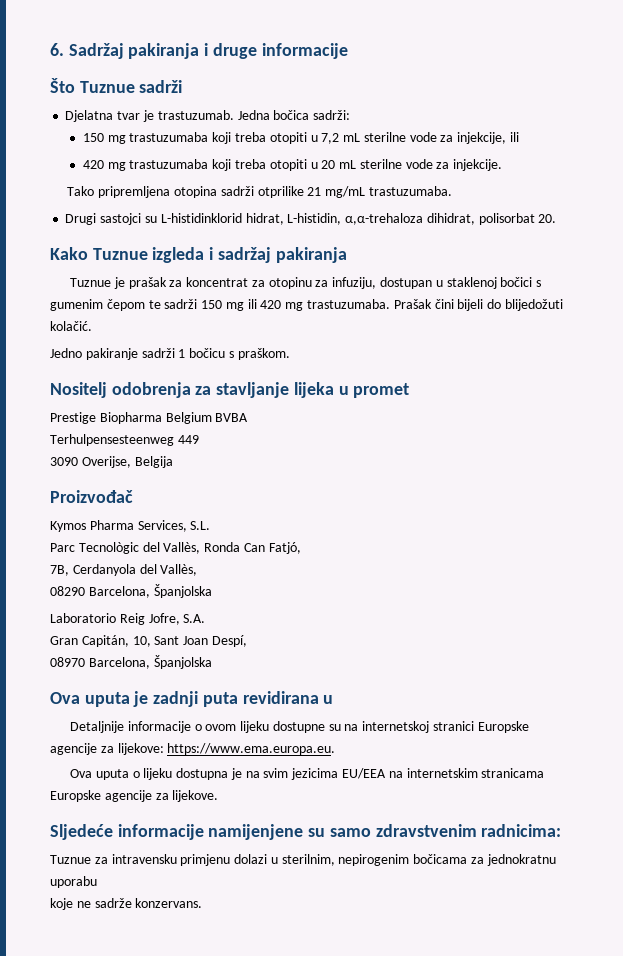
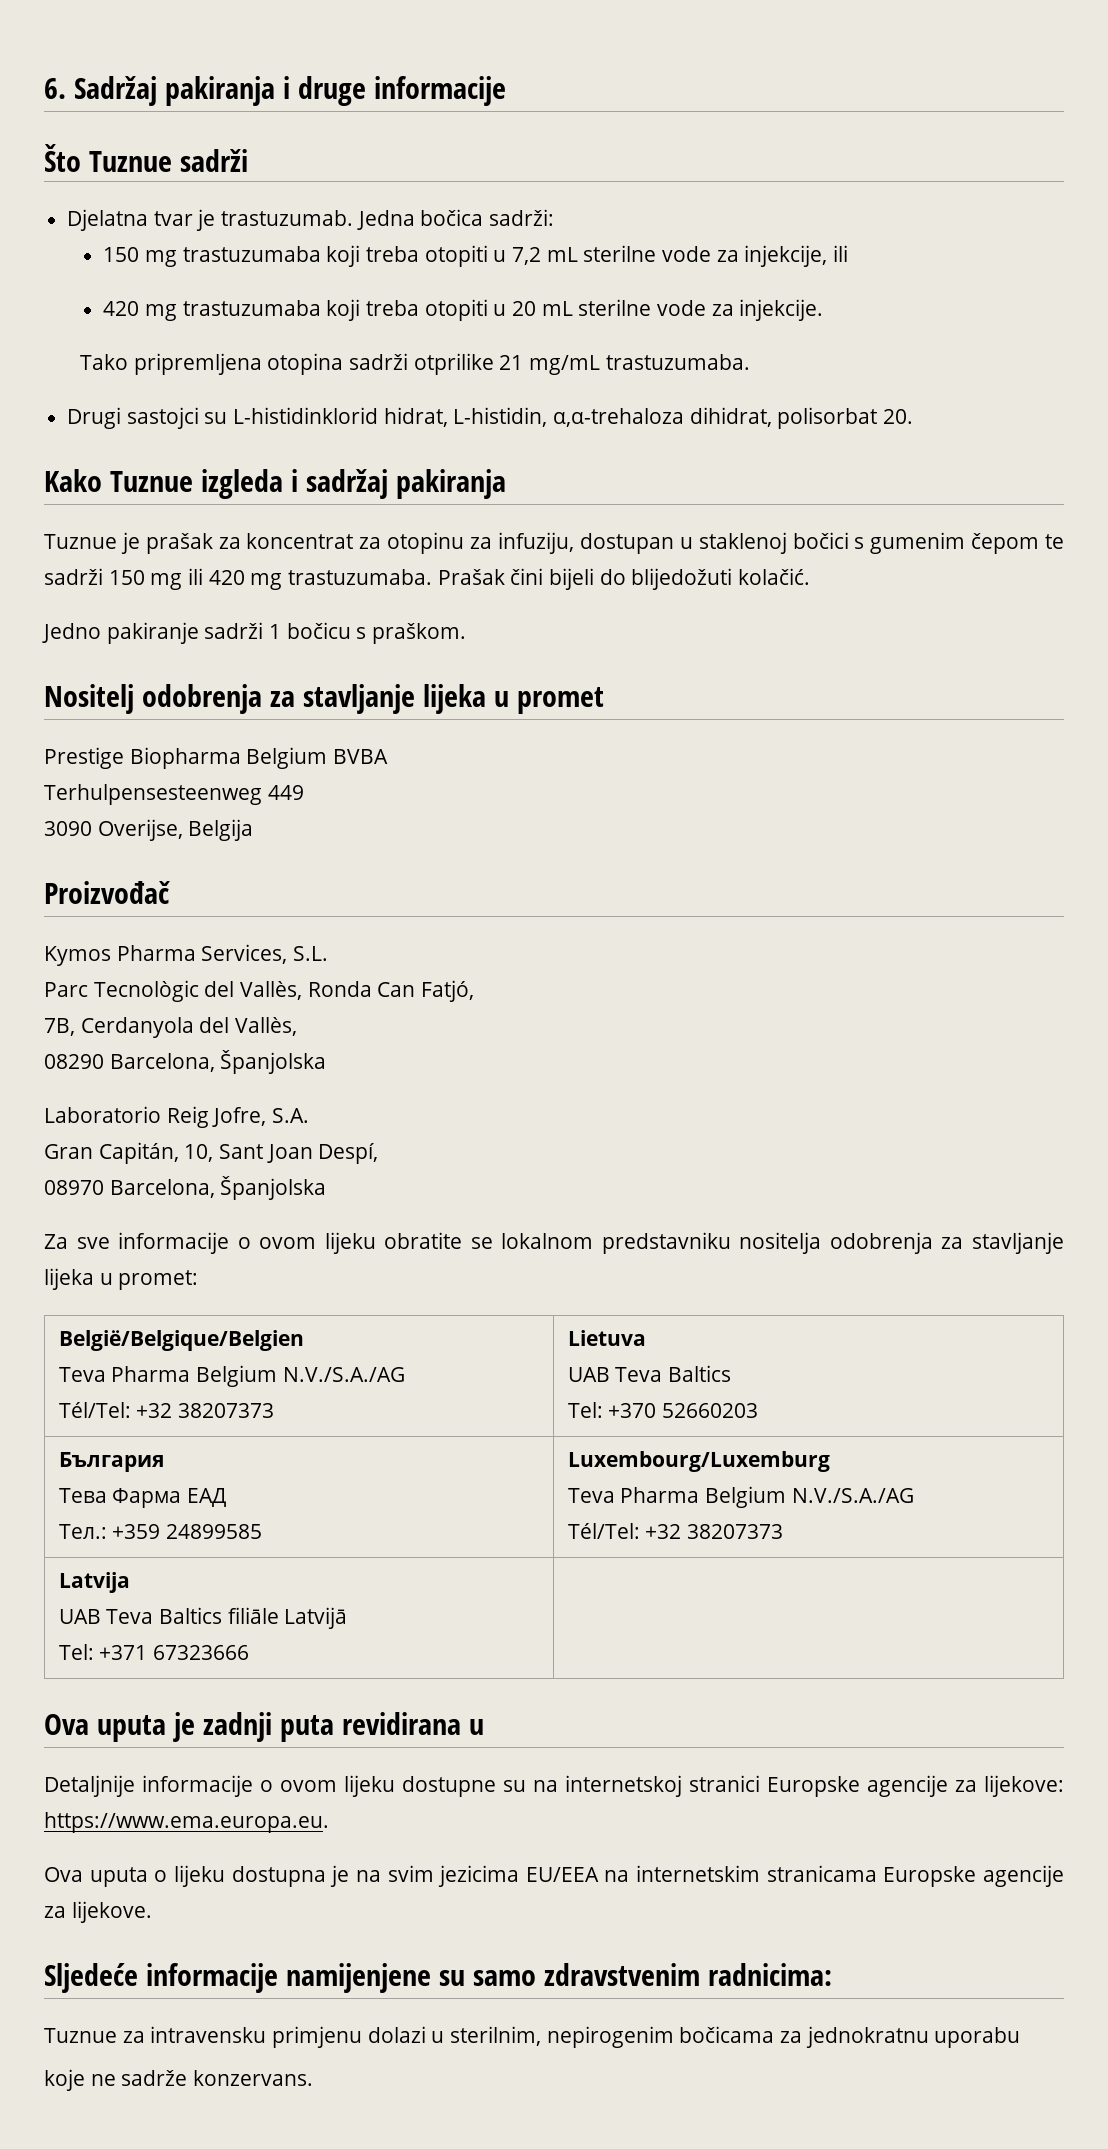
+ Za sve informacije o ovom lijeku obratite se lokalnom predstavniku nositelja odobrenja za stavljanje lijeka u promet:
+ België/Belgique/Belgien
+ Teva Pharma Belgium N.V./S.A./AG
+ Tél/Tel: +32 38207373 | Lietuva
+ UAB Teva Baltics
+ Tel: +370 52660203
+ България
+ Тева Фарма ЕАД
+ Teл.: +359 24899585 | Luxembourg/Luxemburg
+ Teva Pharma Belgium N.V./S.A./AG
+ Tél/Tel: +32 38207373
+ Latvija
+ UAB Teva Baltics filiāle Latvijā
+ Tel: +371 67323666 |

